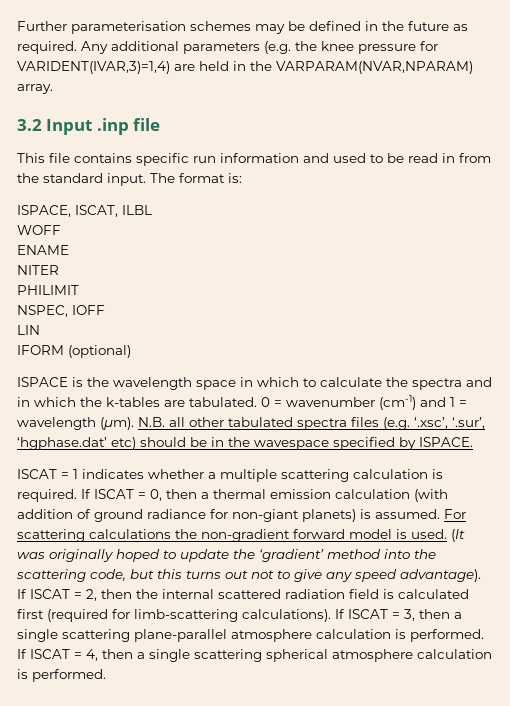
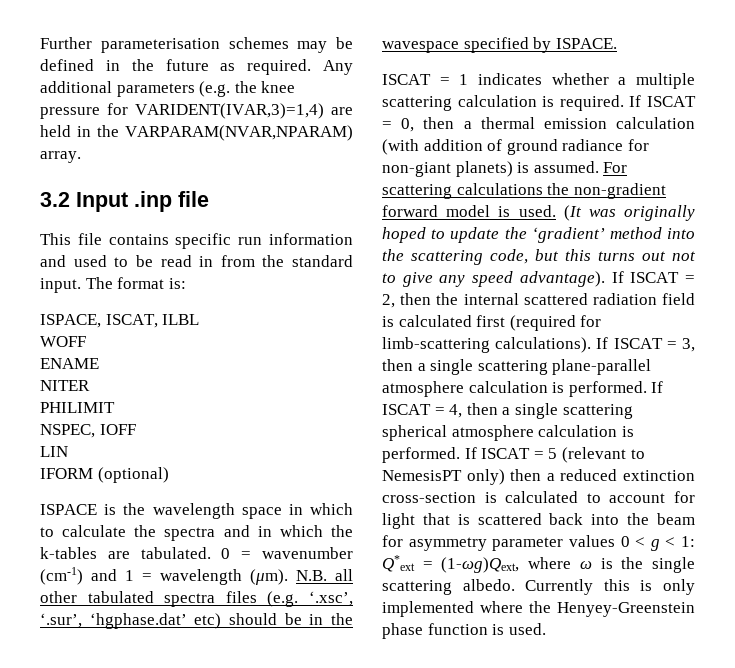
+ If ISCAT = 5 (relevant to NemesisPT only) then a reduced extinction cross-section is calculated to account for light that is scattered back into the beam for asymmetry parameter values 0 < g < 1: Q*ext = (1-ωg)Qext, where ω is the single scattering albedo. Currently this is only implemented where the Henyey-Greenstein phase function is used.

